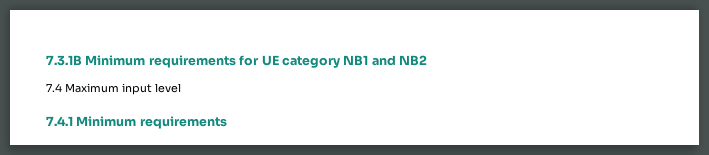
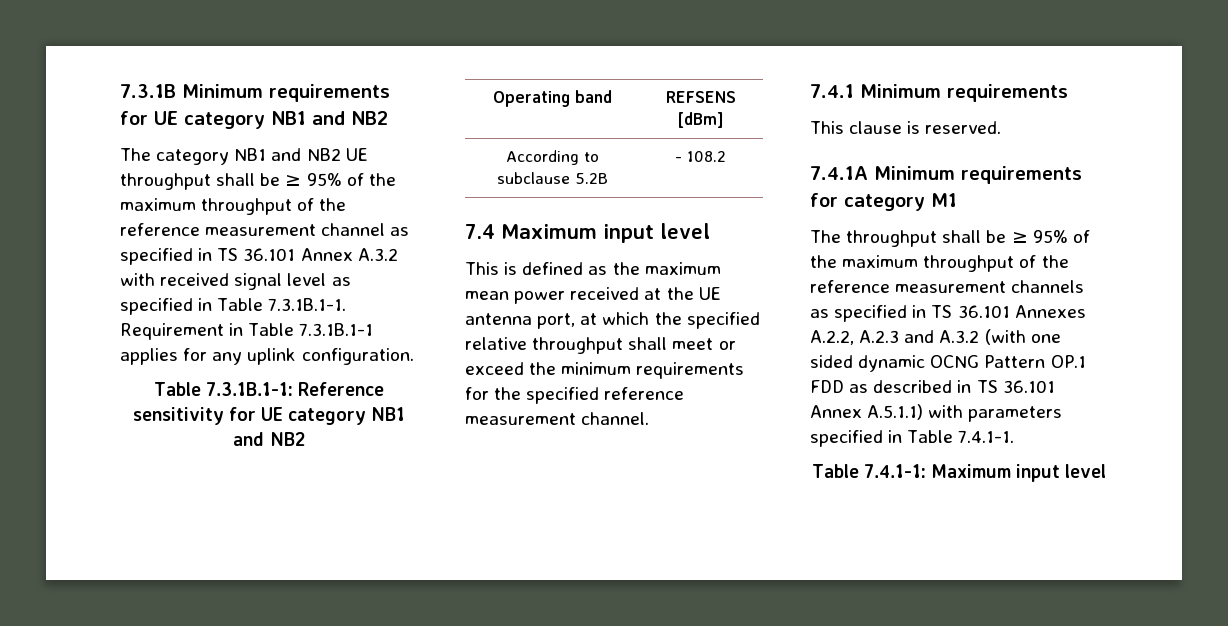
+ The category NB1 and NB2 UE throughput shall be ≥ 95% of the maximum throughput of the reference measurement channel as specified in TS 36.101 Annex A.3.2 with received signal level as specified in Table 7.3.1B.1-1. Requirement in Table 7.3.1B.1-1 applies for any uplink configuration.
+ Table 7.3.1B.1-1: Reference sensitivity for UE category NB1 and NB2
+ Operating band | REFSENS [dBm]
+ According to subclause 5.2B | - 108.2
  7.4 Maximum input level
+ This is defined as the maximum mean power received at the UE antenna port, at which the specified relative throughput shall meet or exceed the minimum requirements for the specified reference measurement channel.
  7.4.1 Minimum requirements
+ This clause is reserved.
+ 7.4.1A Minimum requirements for category M1
+ The throughput shall be ≥ 95% of the maximum throughput of the reference measurement channels as specified in TS 36.101 Annexes A.2.2, A.2.3 and A.3.2 (with one sided dynamic OCNG Pattern OP.1 FDD as described in TS 36.101 Annex A.5.1.1) with parameters specified in Table 7.4.1-1.
+ Table 7.4.1-1: Maximum input level

